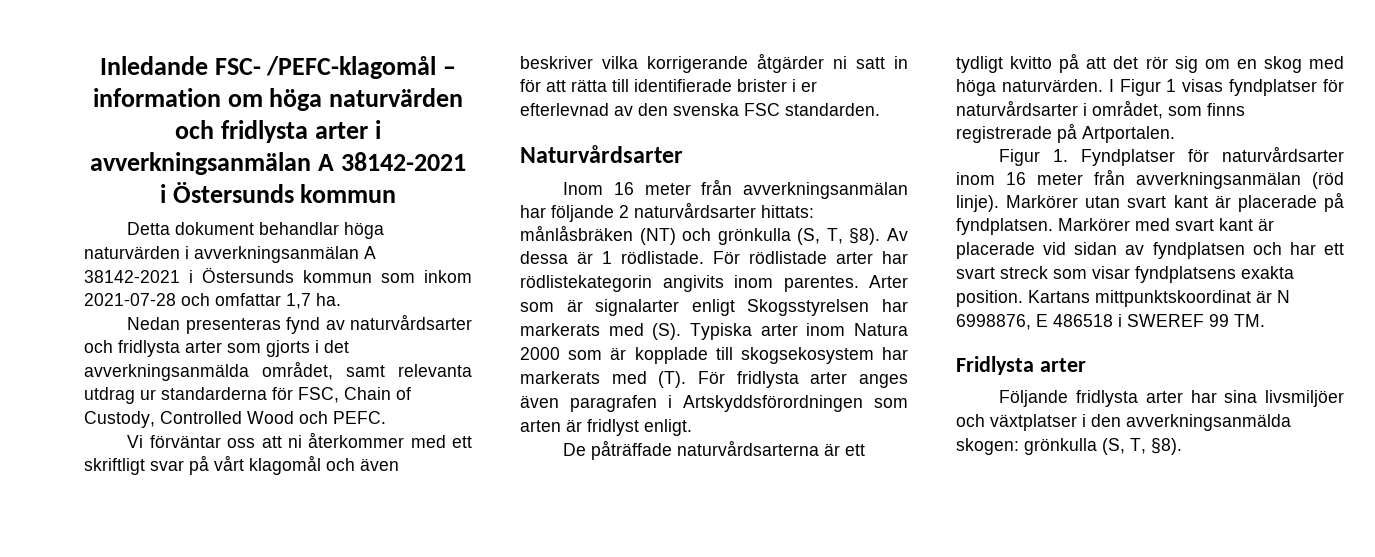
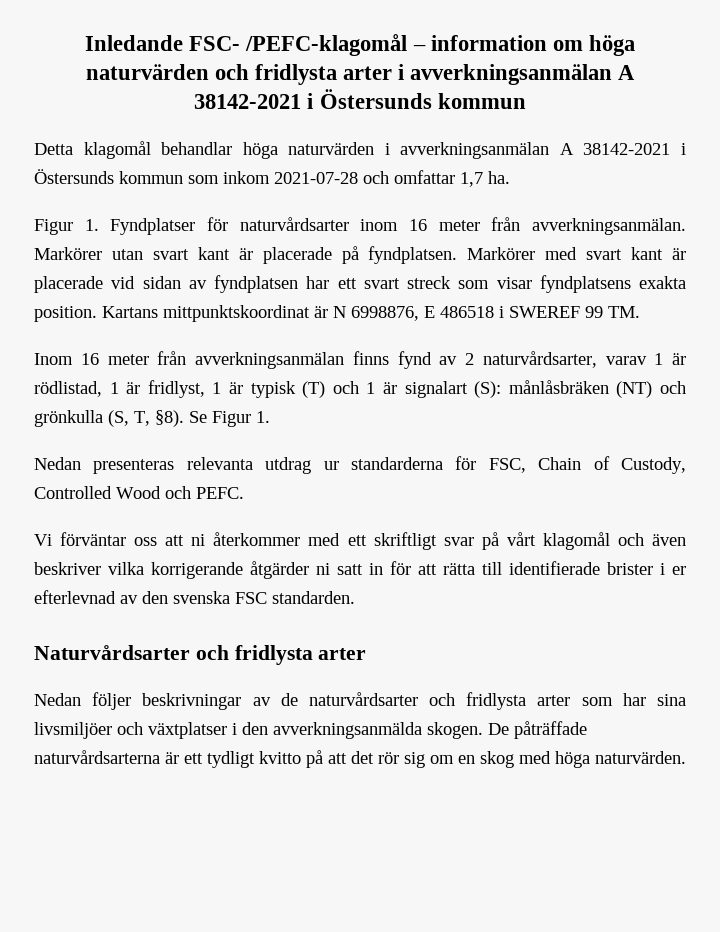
- Detta dokument behandlar höga naturvärden i avverkningsanmälan A 38142-2021 i Östersunds kommun som inkom 2021-07-28 och omfattar 1,7 ha.
+ Detta klagomål behandlar höga naturvärden i avverkningsanmälan A 38142-2021 i Östersunds kommun som inkom 2021-07-28 och omfattar 1,7 ha.
- Nedan presenteras fynd av naturvårdsarter och fridlysta arter som gjorts i det avverkningsanmälda området, samt relevanta utdrag ur standarderna för FSC, Chain of Custody, Controlled Wood och PEFC.
+ Figur 1. Fyndplatser för naturvårdsarter inom 16 meter från avverkningsanmälan. Markörer utan svart kant är placerade på fyndplatsen. Markörer med svart kant är placerade vid sidan av fyndplatsen har ett svart streck som visar fyndplatsens exakta position. Kartans mittpunktskoordinat är N 6998876, E 486518 i SWEREF 99 TM.
+ Inom 16 meter från avverkningsanmälan finns fynd av 2 naturvårdsarter, varav 1 är rödlistad, 1 är fridlyst, 1 är typisk (T) och 1 är signalart (S): månlåsbräken (NT) och grönkulla (S, T, §8). Se Figur 1.
+ Nedan presenteras relevanta utdrag ur standarderna för FSC, Chain of Custody, Controlled Wood och PEFC.
- Naturvårdsarter
- Inom 16 meter från avverkningsanmälan har följande 2 naturvårdsarter hittats: månlåsbräken (NT) och grönkulla (S, T, §8). Av dessa är 1 rödlistade. För rödlistade arter har rödlistekategorin angivits inom parentes. Arter som är signalarter enligt Skogsstyrelsen har markerats med (S). Typiska arter inom Natura 2000 som är kopplade till skogsekosystem har markerats med (T). För fridlysta arter anges även paragrafen i Artskyddsförordningen som arten är fridlyst enligt.
- De påträffade naturvårdsarterna är ett tydligt kvitto på att det rör sig om en skog med höga naturvärden. I Figur 1 visas fyndplatser för naturvårdsarter i området, som finns registrerade på Artportalen.
- Figur 1. Fyndplatser för naturvårdsarter inom 16 meter från avverkningsanmälan (röd linje). Markörer utan svart kant är placerade på fyndplatsen. Markörer med svart kant är placerade vid sidan av fyndplatsen och har ett svart streck som visar fyndplatsens exakta position. Kartans mittpunktskoordinat är N 6998876, E 486518 i SWEREF 99 TM.
- Fridlysta arter
- Följande fridlysta arter har sina livsmiljöer och växtplatser i den avverkningsanmälda skogen: grönkulla (S, T, §8).
+ Naturvårdsarter och fridlysta arter
+ Nedan följer beskrivningar av de naturvårdsarter och fridlysta arter som har sina livsmiljöer och växtplatser i den avverkningsanmälda skogen. De påträffade naturvårdsarterna är ett tydligt kvitto på att det rör sig om en skog med höga naturvärden.

